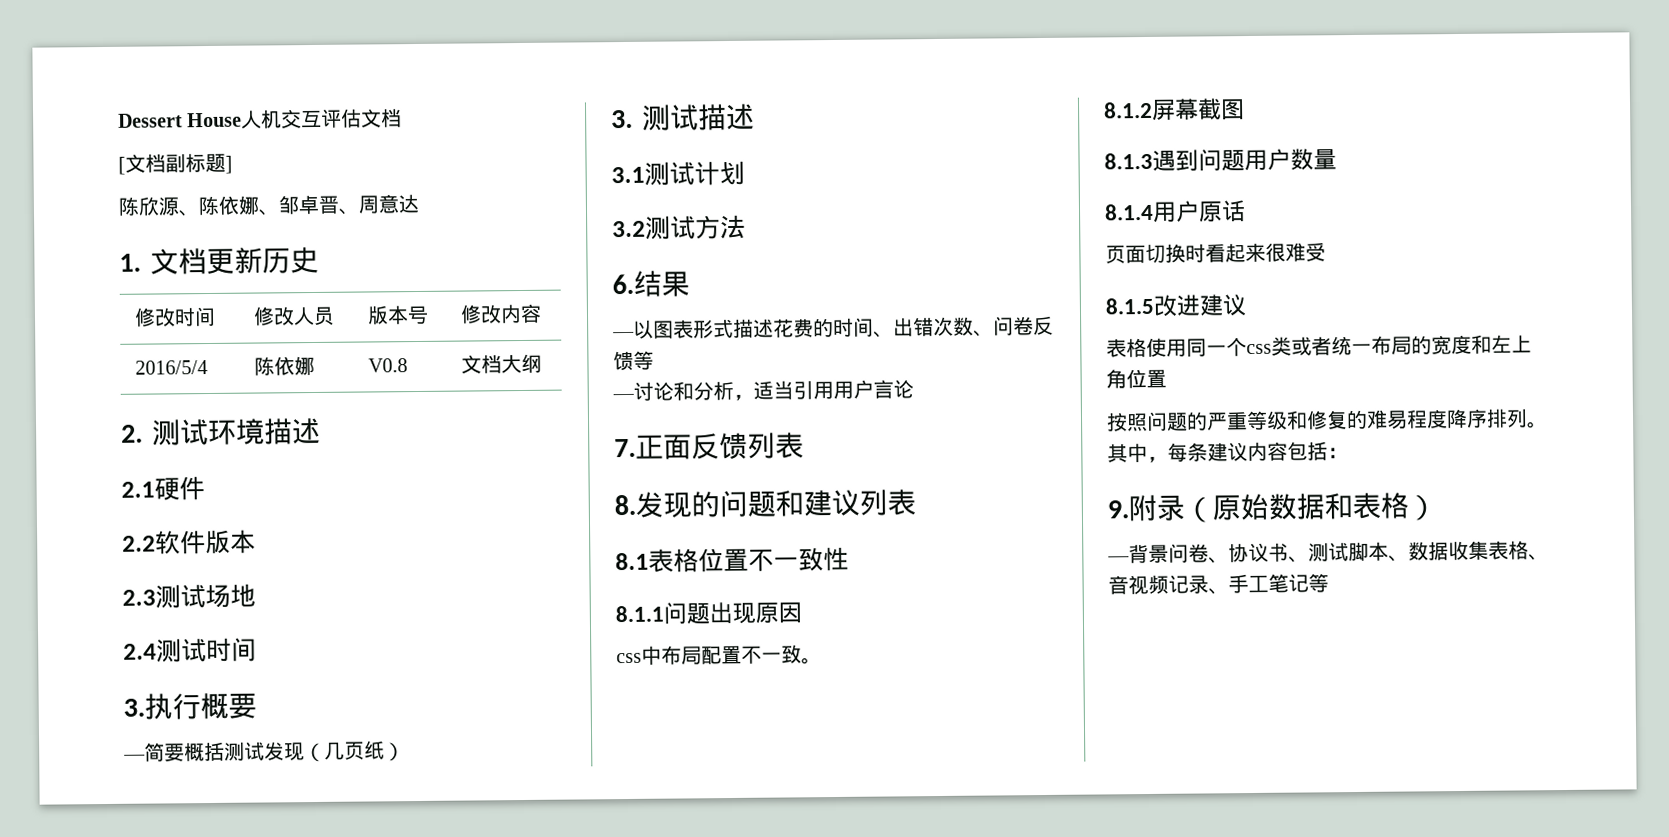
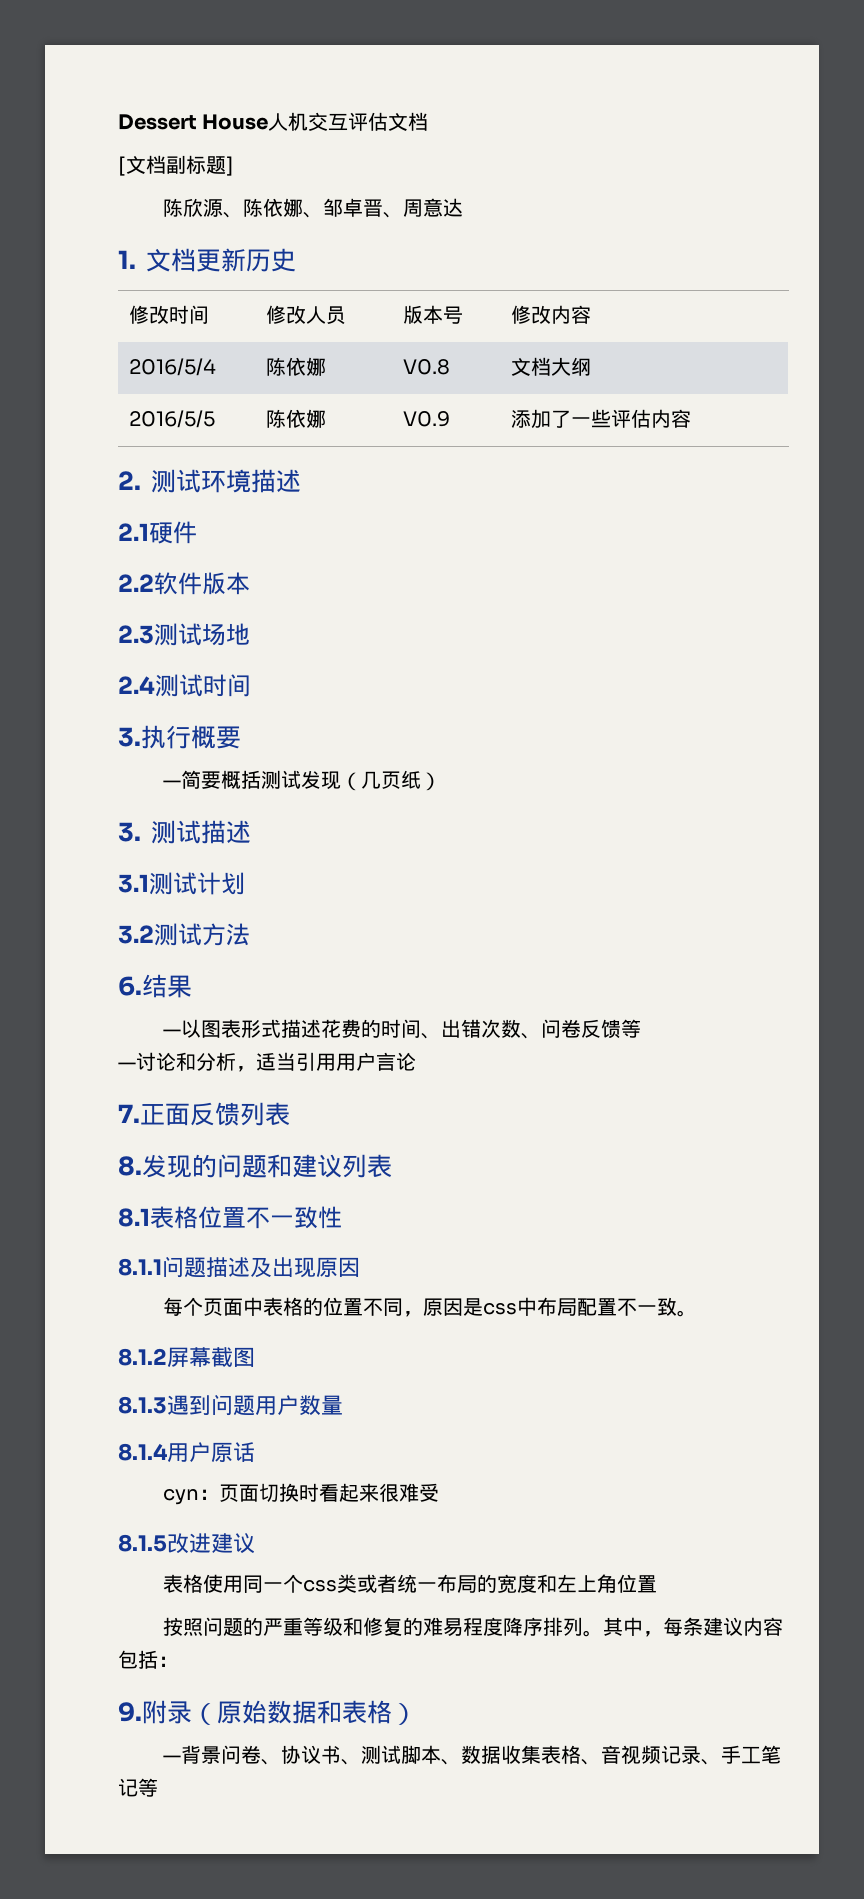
+ 2016/5/5 | 陈依娜 | V0.9 | 添加了一些评估内容
- 8.1.1问题出现原因
+ 8.1.1问题描述及出现原因
- css中布局配置不一致。
+ 每个页面中表格的位置不同，原因是css中布局配置不一致。
- 页面切换时看起来很难受
+ cyn：页面切换时看起来很难受

